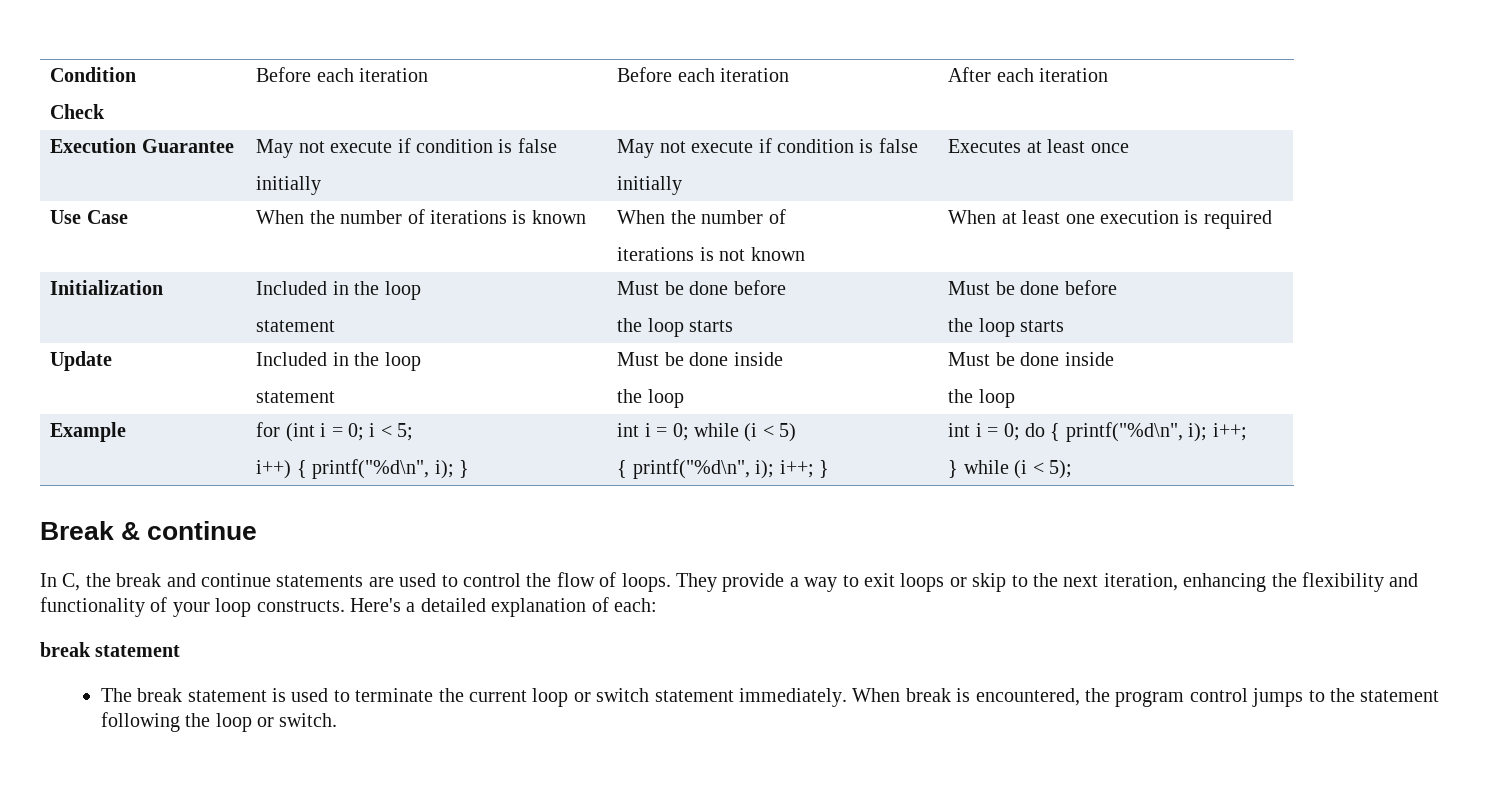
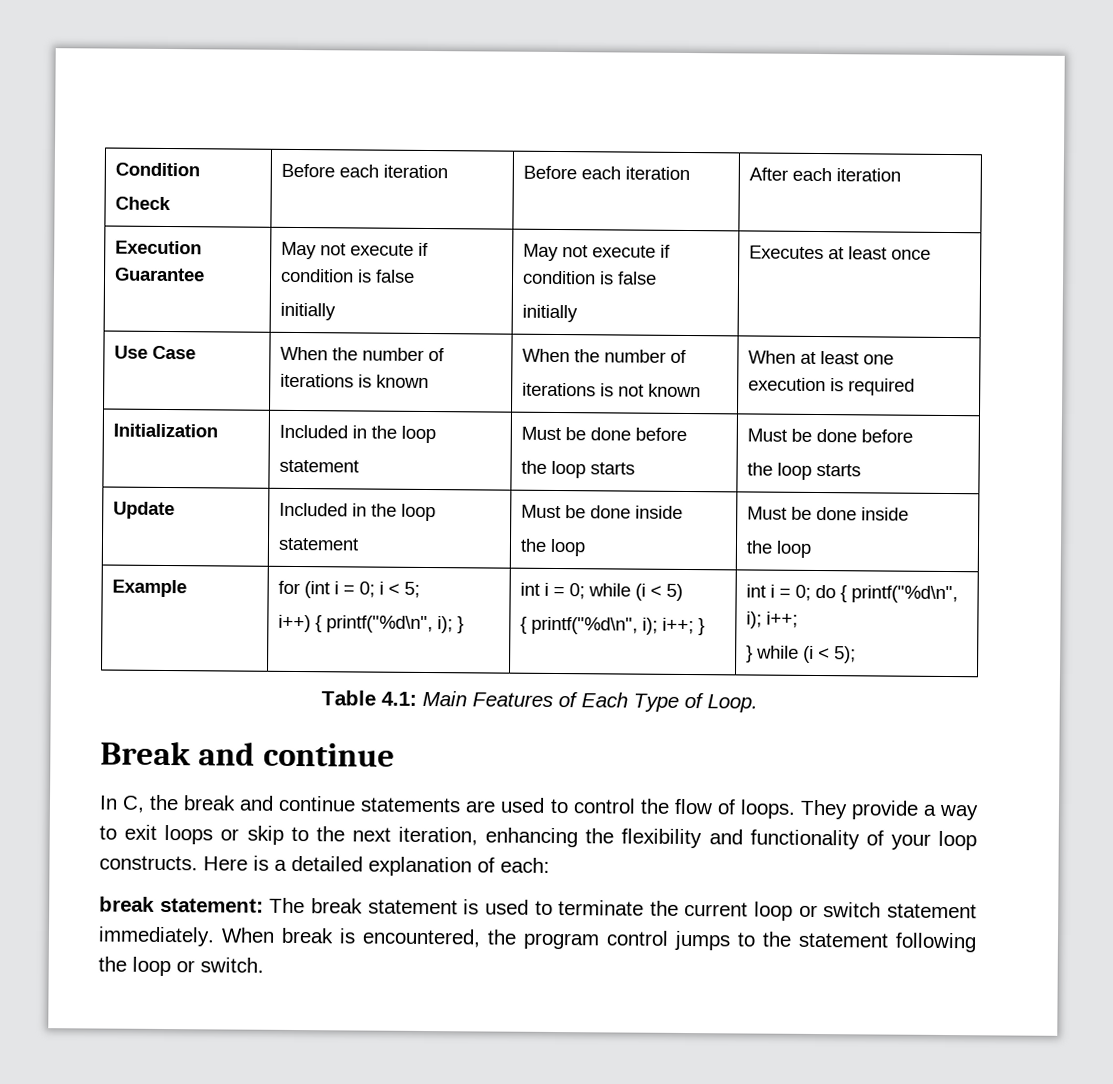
+ Table 4.1: Main Features of Each Type of Loop.
- Break & continue
+ Break and continue
- Here's a detailed explanation of each:
- break statement
- The break statement is used to terminate the current loop or switch statement immediately.
+ Here is a detailed explanation of each:
+ break statement: The break statement is used to terminate the current loop or switch statement immediately.

